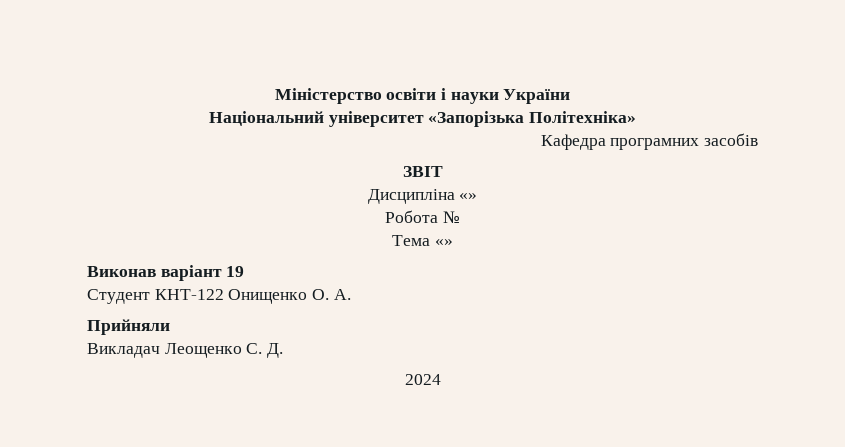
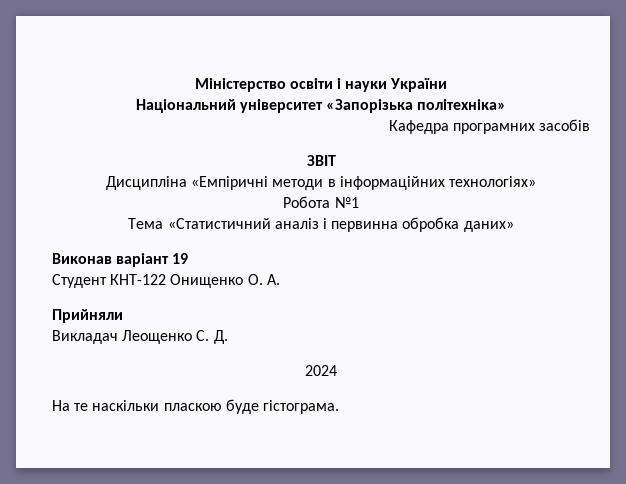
- Національний університет «Запорізька Політехніка»
+ Національний університет «Запорізька політехніка»
- Дисципліна «»
+ Дисципліна «Емпіричні методи в інформаційних технологіях»
- Робота №
+ Робота №1
- Тема «»
+ Тема «Статистичний аналіз і первинна обробка даних»
+ На те наскільки пласкою буде гістограма.

